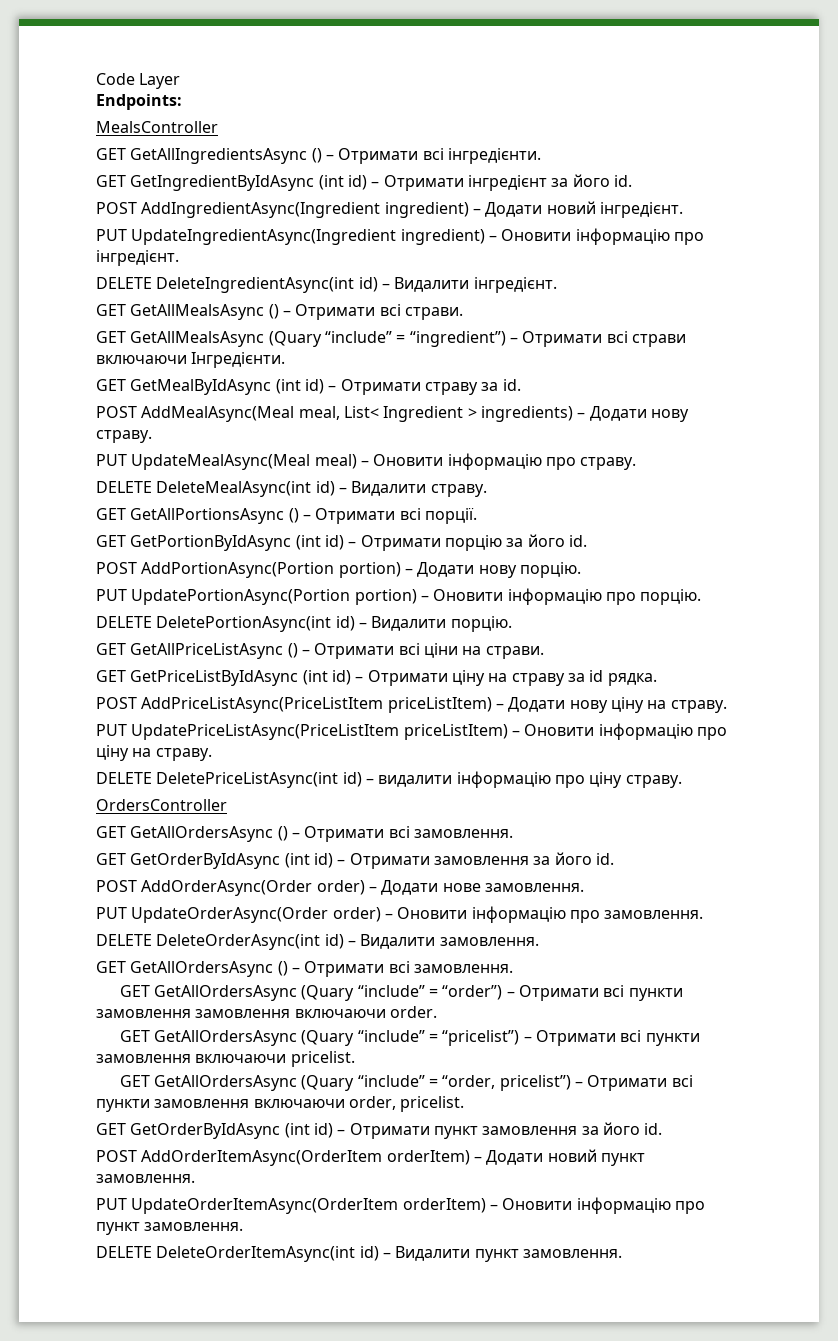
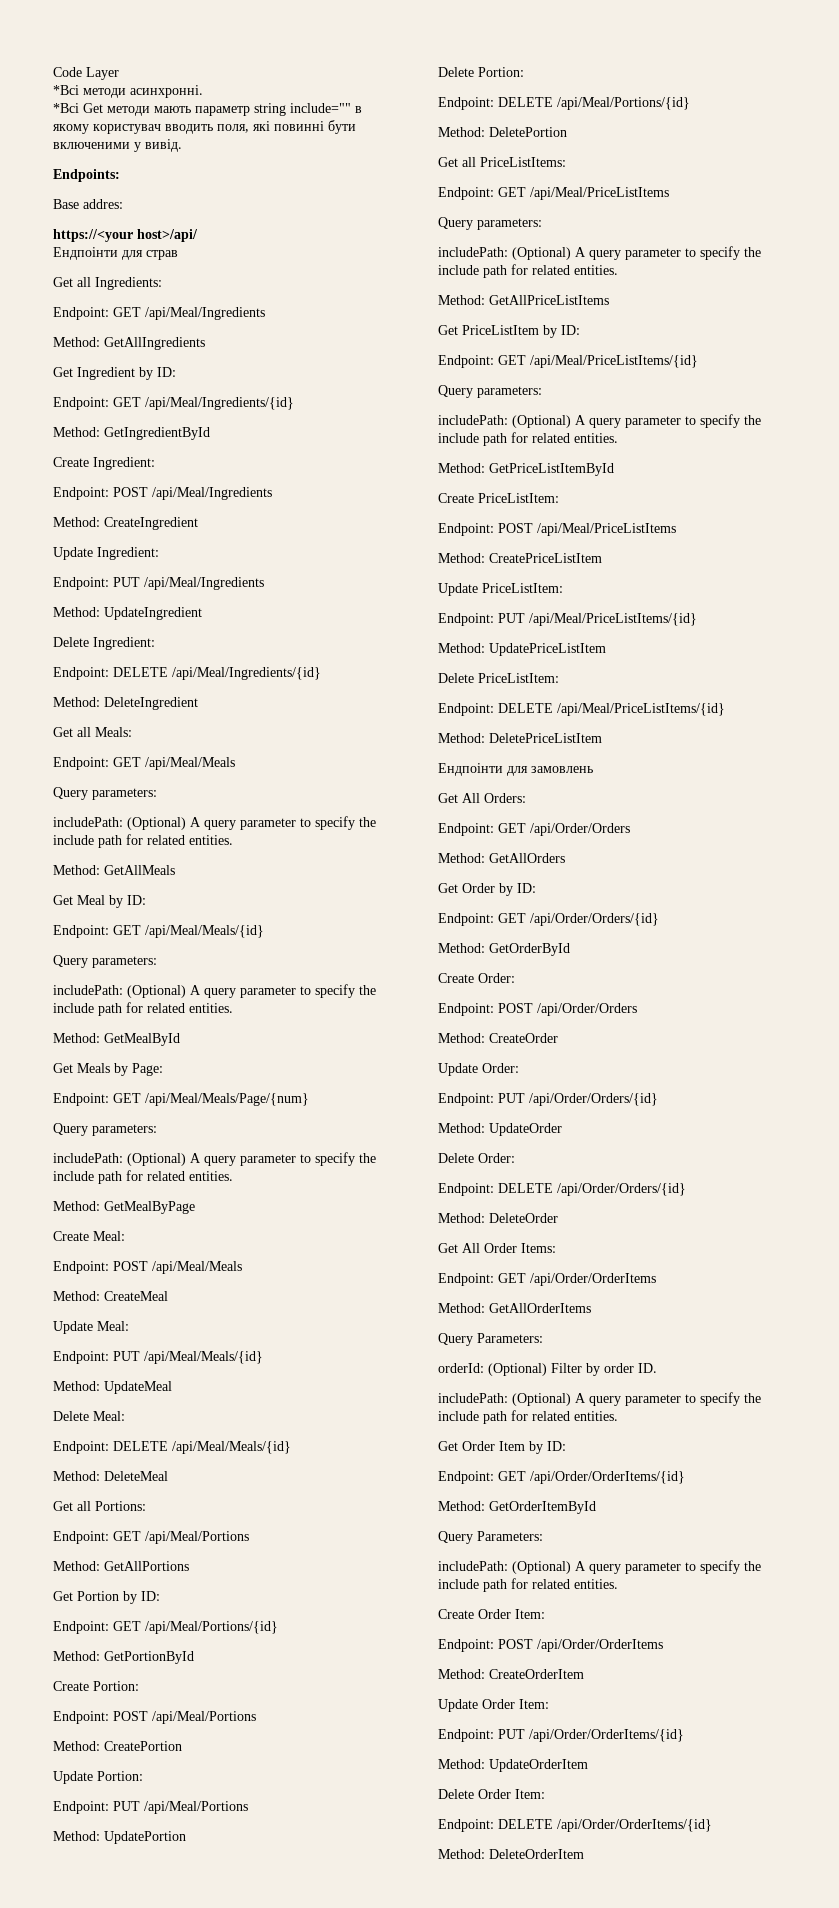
+ *Всі методи асинхронні.
+ *Всі Get методи мають параметр string include="" в якому користувач вводить поля, які повинні бути включеними у вивід.
  Endpoints:
- MealsController
- GET GetAllIngredientsAsync () – Отримати всі інгредієнти.
- GET GetIngredientByIdAsync (int id) – Отримати інгредієнт за його id.
- POST AddIngredientAsync(Ingredient ingredient) – Додати новий інгредієнт.
- PUT UpdateIngredientAsync(Ingredient ingredient) – Оновити інформацію про інгредієнт.
- DELETE DeleteIngredientAsync(int id) – Видалити інгредієнт.
- GET GetAllMealsAsync () – Отримати всі страви.
- GET GetAllMealsAsync (Quary “include” = “ingredient”) – Отримати всі страви включаючи Інгредієнти.
- GET GetMealByIdAsync (int id) – Отримати страву за id.
- POST AddMealAsync(Meal meal, List< Ingredient > ingredients) – Додати нову страву.
- PUT UpdateMealAsync(Meal meal) – Оновити інформацію про страву.
- DELETE DeleteMealAsync(int id) – Видалити страву.
- GET GetAllPortionsAsync () – Отримати всі порції.
- GET GetPortionByIdAsync (int id) – Отримати порцію за його id.
- POST AddPortionAsync(Portion portion) – Додати нову порцію.
- PUT UpdatePortionAsync(Portion portion) – Оновити інформацію про порцію.
- DELETE DeletePortionAsync(int id) – Видалити порцію.
- GET GetAllPriceListAsync () – Отримати всі ціни на страви.
- GET GetPriceListByIdAsync (int id) – Отримати ціну на страву за id рядка.
- POST AddPriceListAsync(PriceListItem priceListItem) – Додати нову ціну на страву.
- PUT UpdatePriceListAsync(PriceListItem priceListItem) – Оновити інформацію про ціну на страву.
- DELETE DeletePriceListAsync(int id) – видалити інформацію про ціну страву.
- OrdersController
- GET GetAllOrdersAsync () – Отримати всі замовлення.
- GET GetOrderByIdAsync (int id) – Отримати замовлення за його id.
- POST AddOrderAsync(Order order) – Додати нове замовлення.
- PUT UpdateOrderAsync(Order order) – Оновити інформацію про замовлення.
- DELETE DeleteOrderAsync(int id) – Видалити замовлення.
- GET GetAllOrdersAsync () – Отримати всі замовлення.
- GET GetAllOrdersAsync (Quary “include” = “order”) – Отримати всі пункти замовлення замовлення включаючи order.
- GET GetAllOrdersAsync (Quary “include” = “pricelist”) – Отримати всі пункти замовлення включаючи pricelist.
- GET GetAllOrdersAsync (Quary “include” = “order, pricelist”) – Отримати всі пункти замовлення включаючи order, pricelist.
- GET GetOrderByIdAsync (int id) – Отримати пункт замовлення за його id.
- POST AddOrderItemAsync(OrderItem orderItem) – Додати новий пункт замовлення.
- PUT UpdateOrderItemAsync(OrderItem orderItem) – Оновити інформацію про пункт замовлення.
- DELETE DeleteOrderItemAsync(int id) – Видалити пункт замовлення.
+ Base addres:
+ https://<your host>/api/
+ Ендпоінти для страв
+ Get all Ingredients:
+ Endpoint: GET /api/Meal/Ingredients
+ Method: GetAllIngredients
+ Get Ingredient by ID:
+ Endpoint: GET /api/Meal/Ingredients/{id}
+ Method: GetIngredientById
+ Create Ingredient:
+ Endpoint: POST /api/Meal/Ingredients
+ Method: CreateIngredient
+ Update Ingredient:
+ Endpoint: PUT /api/Meal/Ingredients
+ Method: UpdateIngredient
+ Delete Ingredient:
+ Endpoint: DELETE /api/Meal/Ingredients/{id}
+ Method: DeleteIngredient
+ Get all Meals:
+ Endpoint: GET /api/Meal/Meals
+ Query parameters:
+ includePath: (Optional) A query parameter to specify the include path for related entities.
+ Method: GetAllMeals
+ Get Meal by ID:
+ Endpoint: GET /api/Meal/Meals/{id}
+ Query parameters:
+ includePath: (Optional) A query parameter to specify the include path for related entities.
+ Method: GetMealById
+ Get Meals by Page:
+ Endpoint: GET /api/Meal/Meals/Page/{num}
+ Query parameters:
+ includePath: (Optional) A query parameter to specify the include path for related entities.
+ Method: GetMealByPage
+ Create Meal:
+ Endpoint: POST /api/Meal/Meals
+ Method: CreateMeal
+ Update Meal:
+ Endpoint: PUT /api/Meal/Meals/{id}
+ Method: UpdateMeal
+ Delete Meal:
+ Endpoint: DELETE /api/Meal/Meals/{id}
+ Method: DeleteMeal
+ Get all Portions:
+ Endpoint: GET /api/Meal/Portions
+ Method: GetAllPortions
+ Get Portion by ID:
+ Endpoint: GET /api/Meal/Portions/{id}
+ Method: GetPortionById
+ Create Portion:
+ Endpoint: POST /api/Meal/Portions
+ Method: CreatePortion
+ Update Portion:
+ Endpoint: PUT /api/Meal/Portions
+ Method: UpdatePortion
+ Delete Portion:
+ Endpoint: DELETE /api/Meal/Portions/{id}
+ Method: DeletePortion
+ Get all PriceListItems:
+ Endpoint: GET /api/Meal/PriceListItems
+ Query parameters:
+ includePath: (Optional) A query parameter to specify the include path for related entities.
+ Method: GetAllPriceListItems
+ Get PriceListItem by ID:
+ Endpoint: GET /api/Meal/PriceListItems/{id}
+ Query parameters:
+ includePath: (Optional) A query parameter to specify the include path for related entities.
+ Method: GetPriceListItemById
+ Create PriceListItem:
+ Endpoint: POST /api/Meal/PriceListItems
+ Method: CreatePriceListItem
+ Update PriceListItem:
+ Endpoint: PUT /api/Meal/PriceListItems/{id}
+ Method: UpdatePriceListItem
+ Delete PriceListItem:
+ Endpoint: DELETE /api/Meal/PriceListItems/{id}
+ Method: DeletePriceListItem
+ Ендпоінти для замовлень
+ Get All Orders:
+ Endpoint: GET /api/Order/Orders
+ Method: GetAllOrders
+ Get Order by ID:
+ Endpoint: GET /api/Order/Orders/{id}
+ Method: GetOrderById
+ Create Order:
+ Endpoint: POST /api/Order/Orders
+ Method: CreateOrder
+ Update Order:
+ Endpoint: PUT /api/Order/Orders/{id}
+ Method: UpdateOrder
+ Delete Order:
+ Endpoint: DELETE /api/Order/Orders/{id}
+ Method: DeleteOrder
+ Get All Order Items:
+ Endpoint: GET /api/Order/OrderItems
+ Method: GetAllOrderItems
+ Query Parameters:
+ orderId: (Optional) Filter by order ID.
+ includePath: (Optional) A query parameter to specify the include path for related entities.
+ Get Order Item by ID:
+ Endpoint: GET /api/Order/OrderItems/{id}
+ Method: GetOrderItemById
+ Query Parameters:
+ includePath: (Optional) A query parameter to specify the include path for related entities.
+ Create Order Item:
+ Endpoint: POST /api/Order/OrderItems
+ Method: CreateOrderItem
+ Update Order Item:
+ Endpoint: PUT /api/Order/OrderItems/{id}
+ Method: UpdateOrderItem
+ Delete Order Item:
+ Endpoint: DELETE /api/Order/OrderItems/{id}
+ Method: DeleteOrderItem

